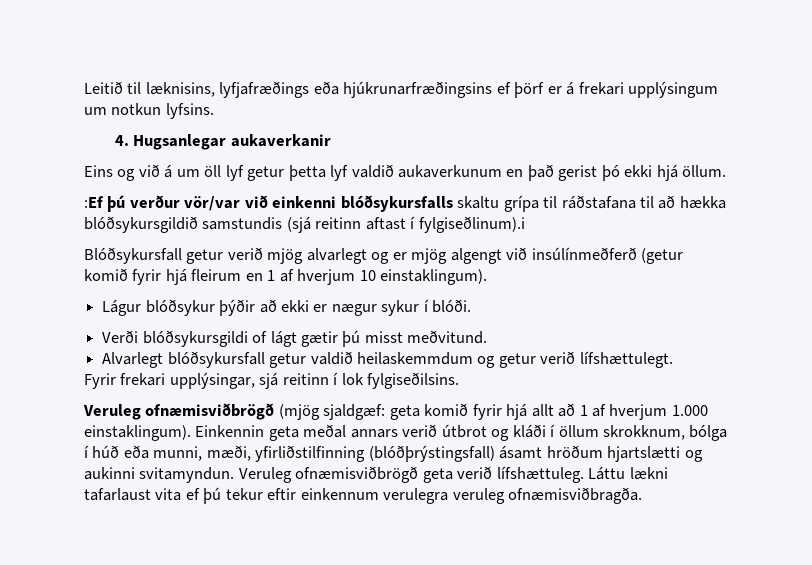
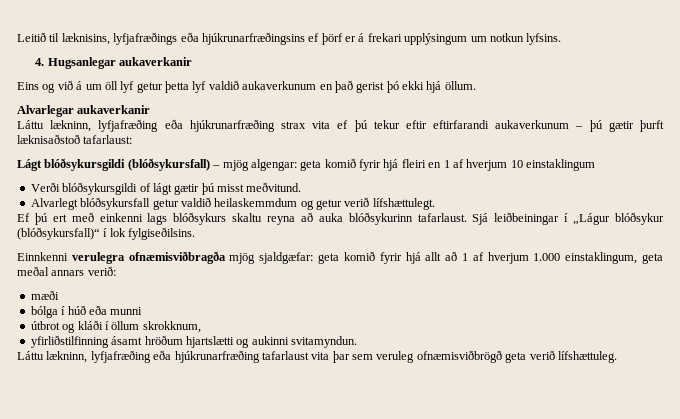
- :Ef þú verður vör/var við einkenni blóðsykursfalls skaltu grípa til ráðstafana til að hækka blóðsykursgildið samstundis (sjá reitinn aftast í fylgiseðlinum).i
- Blóðsykursfall getur verið mjög alvarlegt og er mjög algengt við insúlínmeðferð (getur komið fyrir hjá fleirum en 1 af hverjum 10 einstaklingum).
- Lágur blóðsykur þýðir að ekki er nægur sykur í blóði.
+ Alvarlegar aukaverkanir
+ Láttu lækninn, lyfjafræðing eða hjúkrunarfræðing strax vita ef þú tekur eftir eftirfarandi aukaverkunum – þú gætir þurft læknisaðstoð tafarlaust:
+ Lágt blóðsykursgildi (blóðsykursfall) – mjög algengar: geta komið fyrir hjá fleiri en 1 af hverjum 10 einstaklingum
- Fyrir frekari upplýsingar, sjá reitinn í lok fylgiseðilsins.
- Veruleg ofnæmisviðbrögð (mjög sjaldgæf: geta komið fyrir hjá allt að 1 af hverjum 1.000 einstaklingum). Einkennin geta meðal annars verið útbrot og kláði í öllum skrokknum, bólga í húð eða munni, mæði, yfirliðstilfinning (blóðþrýstingsfall) ásamt hröðum hjartslætti og aukinni svitamyndun. Veruleg ofnæmisviðbrögð geta verið lífshættuleg. Láttu lækni tafarlaust vita ef þú tekur eftir einkennum verulegra veruleg ofnæmisviðbragða.
+ Ef þú ert með einkenni lags blóðsykurs skaltu reyna að auka blóðsykurinn tafarlaust. Sjá leiðbeiningar í „Lágur blóðsykur (blóðsykursfall)“ í lok fylgiseðilsins.
+ Einnkenni verulegra ofnæmisviðbragða mjög sjaldgæfar: geta komið fyrir hjá allt að 1 af hverjum 1.000 einstaklingum, geta meðal annars verið:
+ mæði
+ bólga í húð eða munni
+ útbrot og kláði í öllum skrokknum,
+ yfirliðstilfinning ásamt hröðum hjartslætti og aukinni svitamyndun.
+ Láttu lækninn, lyfjafræðing eða hjúkrunarfræðing tafarlaust vita þar sem veruleg ofnæmisviðbrögð geta verið lífshættuleg.

